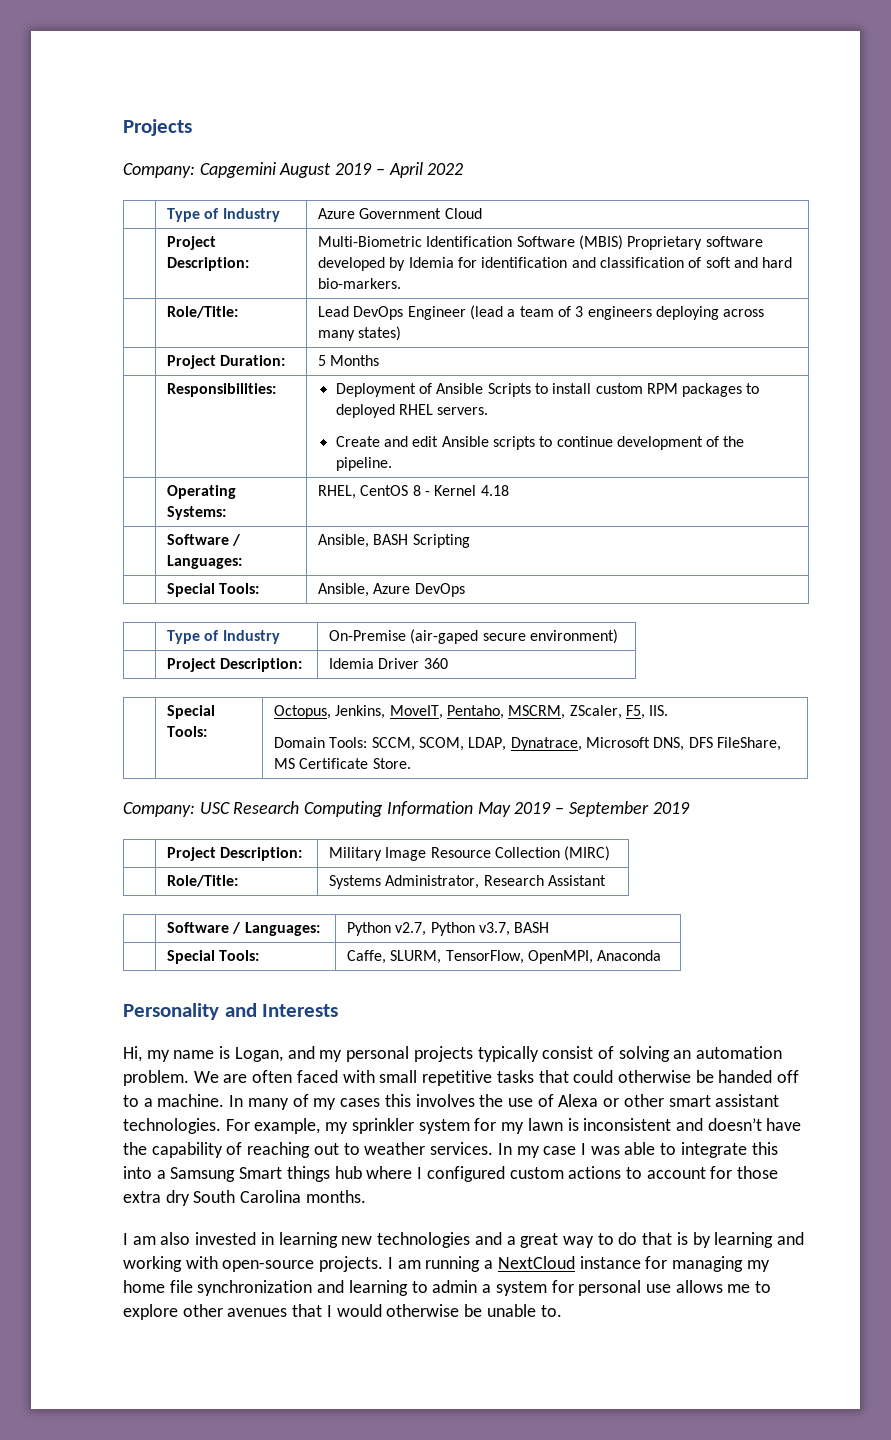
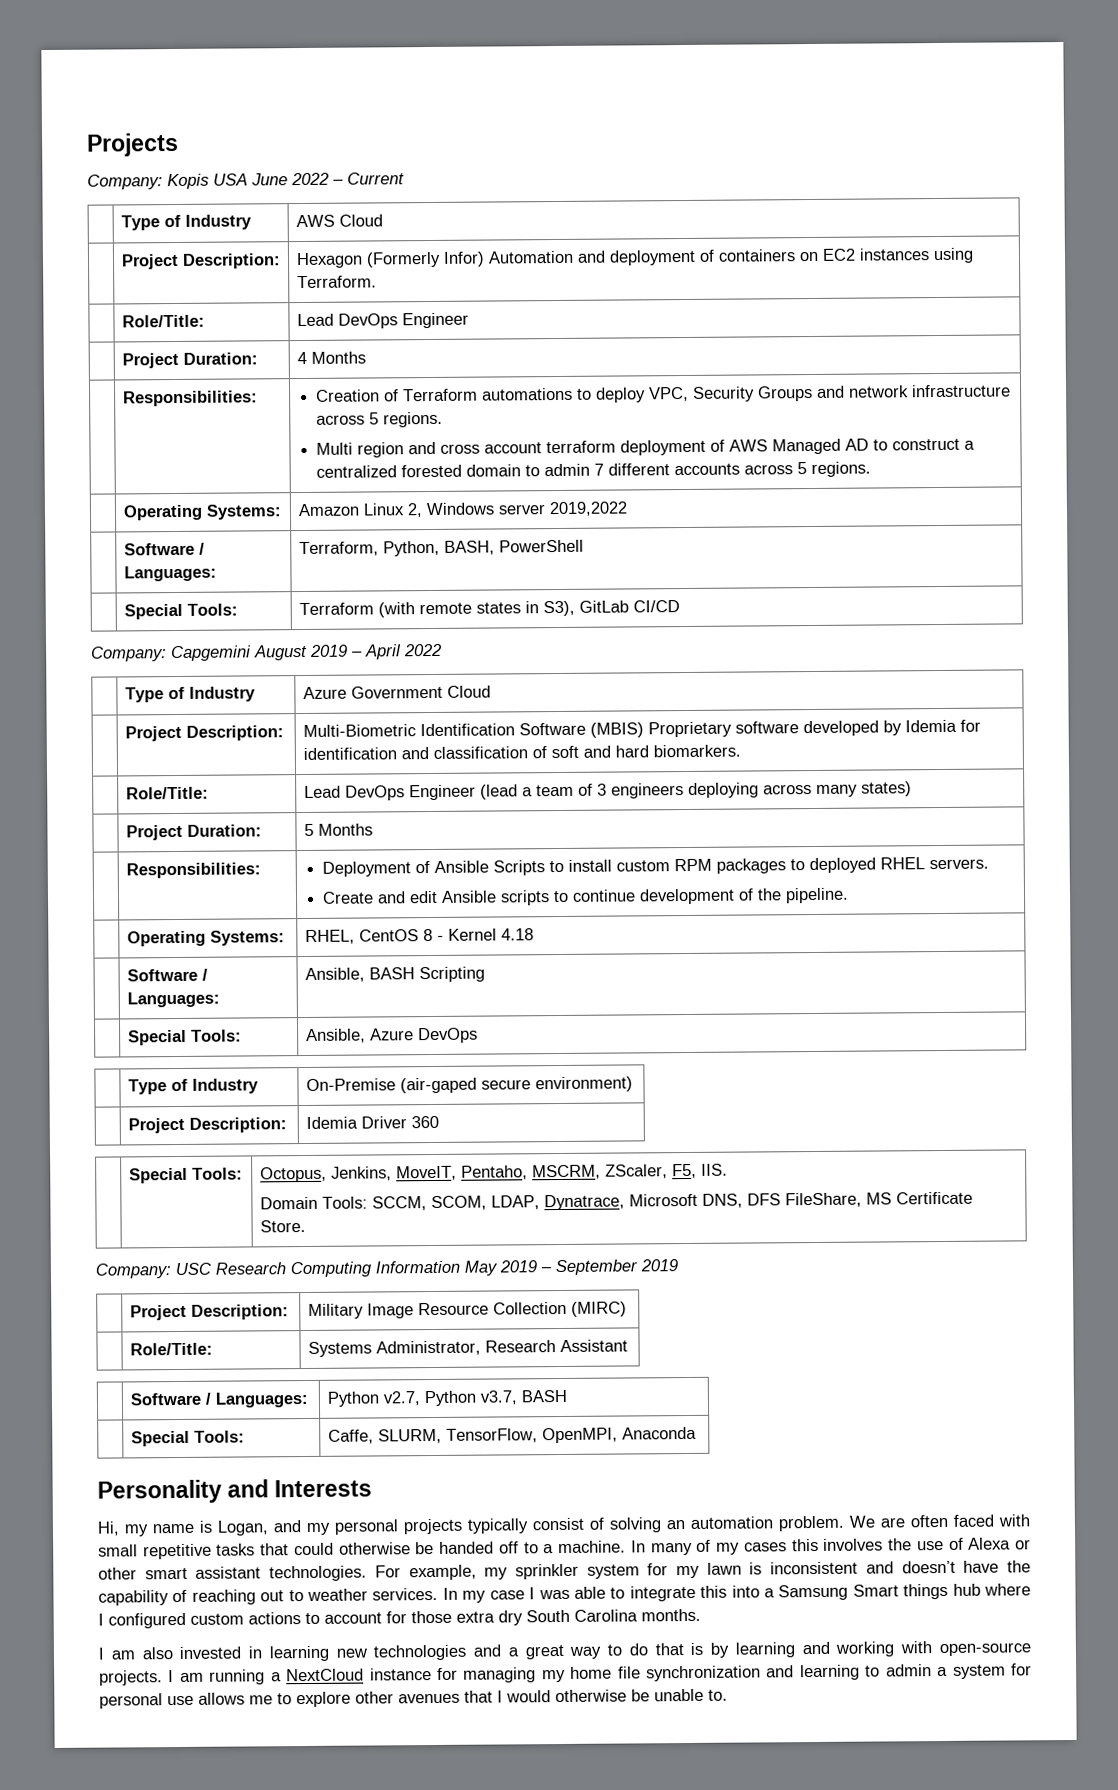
+ Company: Kopis USA June 2022 – Current
+ | Type of Industry | AWS Cloud
+ | Project Description: | Hexagon (Formerly Infor) Automation and deployment of containers on EC2 instances using Terraform.
+ | Role/Title: | Lead DevOps Engineer
+ | Project Duration: | 4 Months
+ | Responsibilities: | Creation of Terraform automations to deploy VPC, Security Groups and network infrastructure across 5 regions.
+ Multi region and cross account terraform deployment of AWS Managed AD to construct a centralized forested domain to admin 7 different accounts across 5 regions.
+ | Operating Systems: | Amazon Linux 2, Windows server 2019,2022
+ | Software / Languages: | Terraform, Python, BASH, PowerShell
+ | Special Tools: | Terraform (with remote states in S3), GitLab CI/CD
- | Project Description: | Multi-Biometric Identification Software (MBIS) Proprietary software developed by Idemia for identification and classification of soft and hard bio-markers.
+ | Project Description: | Multi-Biometric Identification Software (MBIS) Proprietary software developed by Idemia for identification and classification of soft and hard biomarkers.

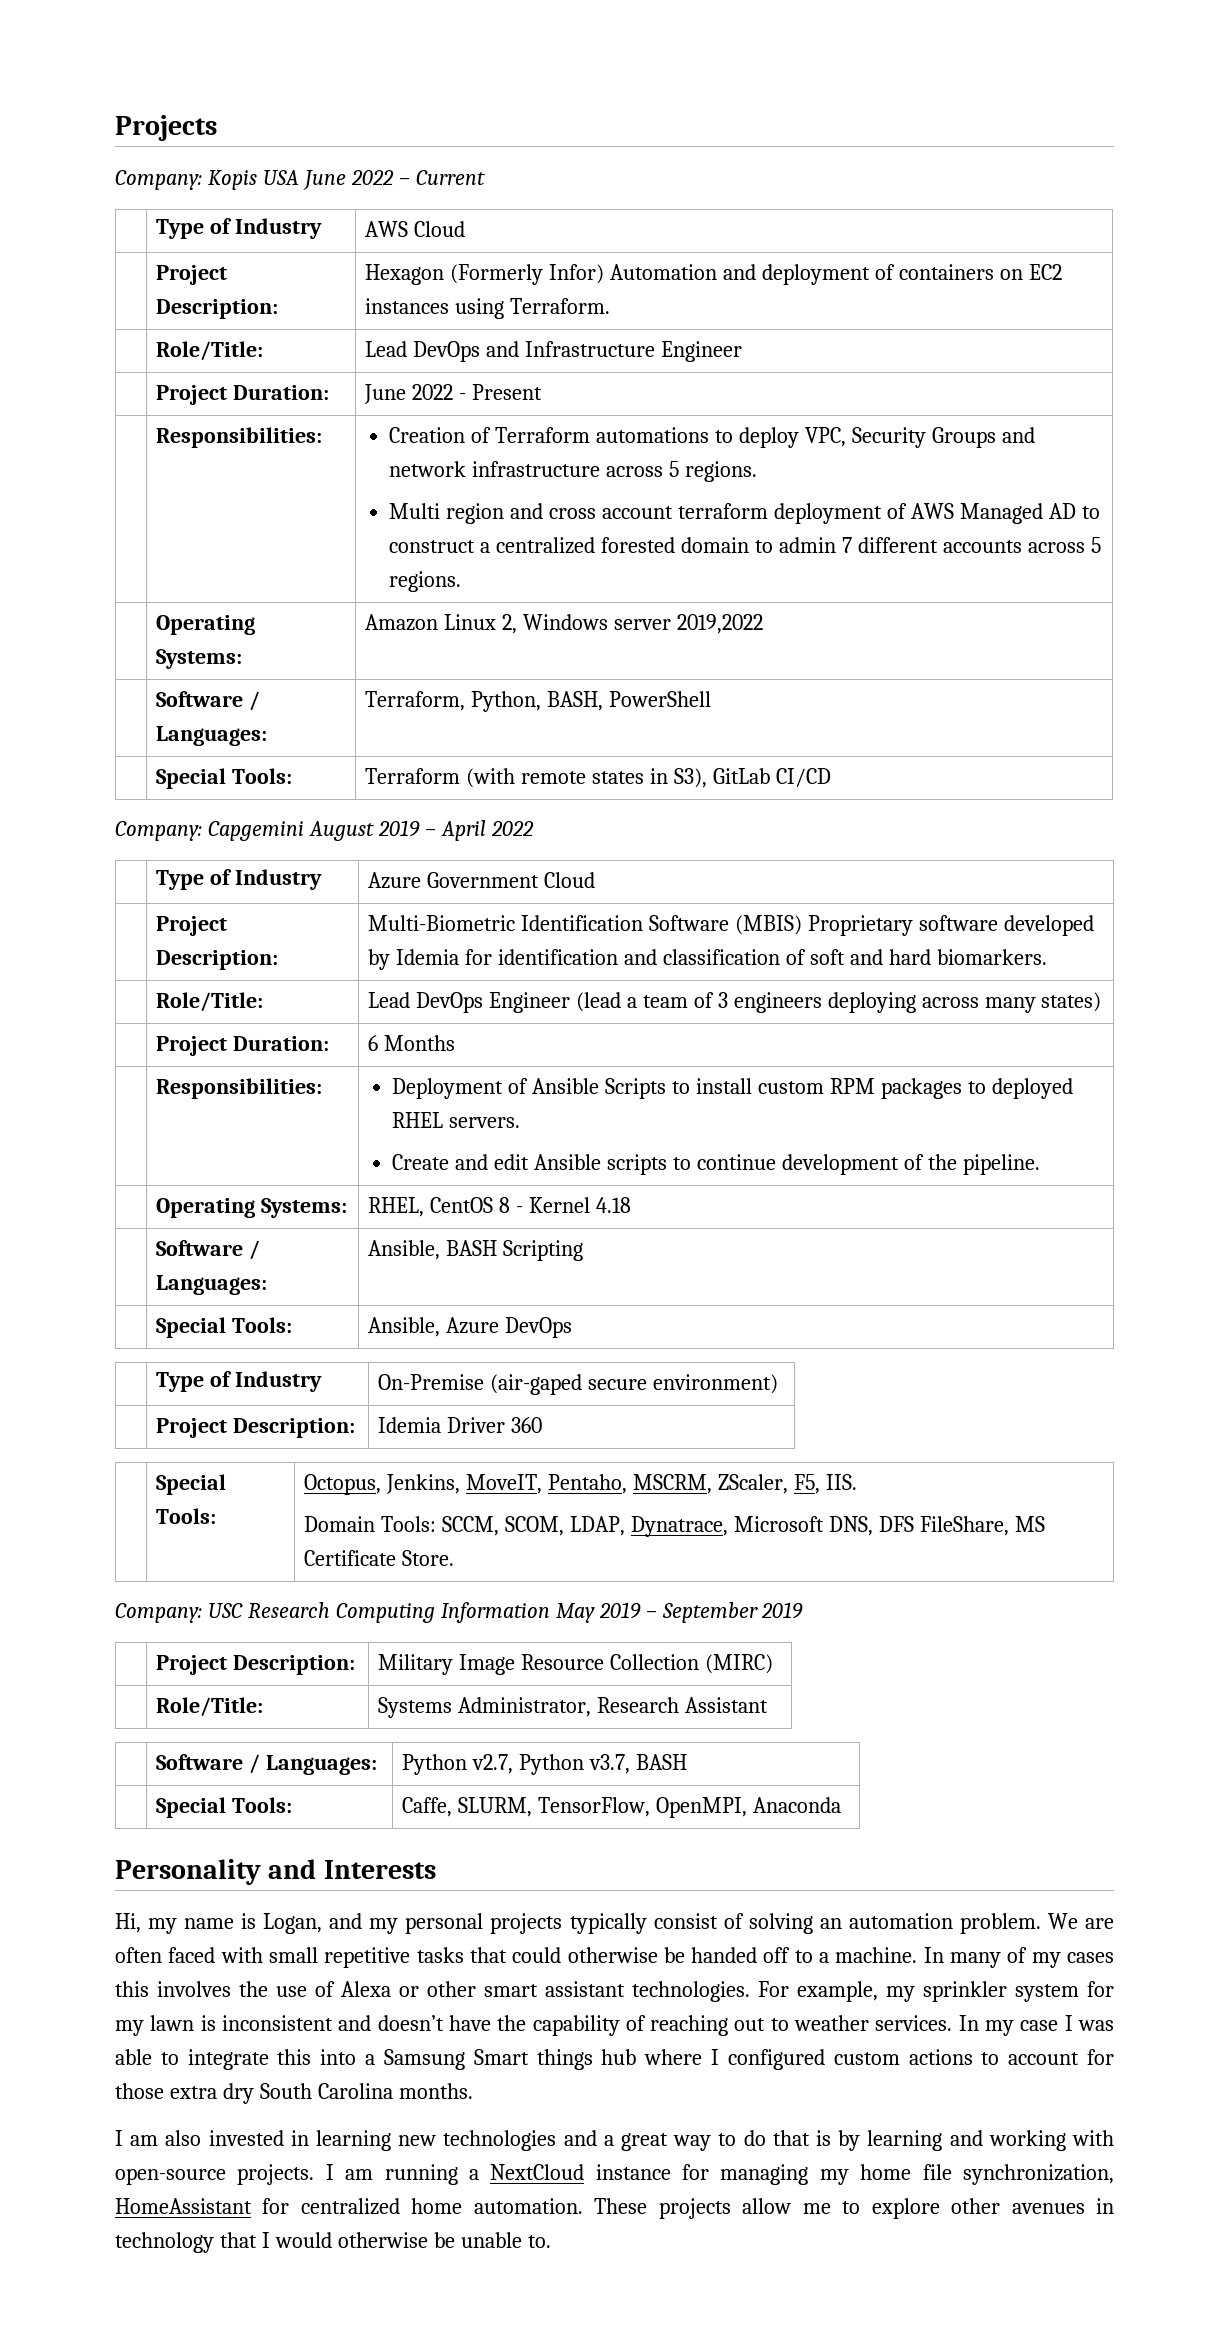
  | Project Description: | Hexagon (Formerly Infor) Automation and deployment of containers on EC2 instances using Terraform.
- | Role/Title: | Lead DevOps Engineer
+ | Role/Title: | Lead DevOps and Infrastructure Engineer
- | Project Duration: | 4 Months
+ | Project Duration: | June 2022 - Present
- | Project Duration: | 5 Months
+ | Project Duration: | 6 Months
- I am running a NextCloud instance for managing my home file synchronization and learning to admin a system for personal use allows me to explore other avenues that I would otherwise be unable to.
+ I am running a NextCloud instance for managing my home file synchronization, HomeAssistant for centralized home automation. These projects allow me to explore other avenues in technology that I would otherwise be unable to.

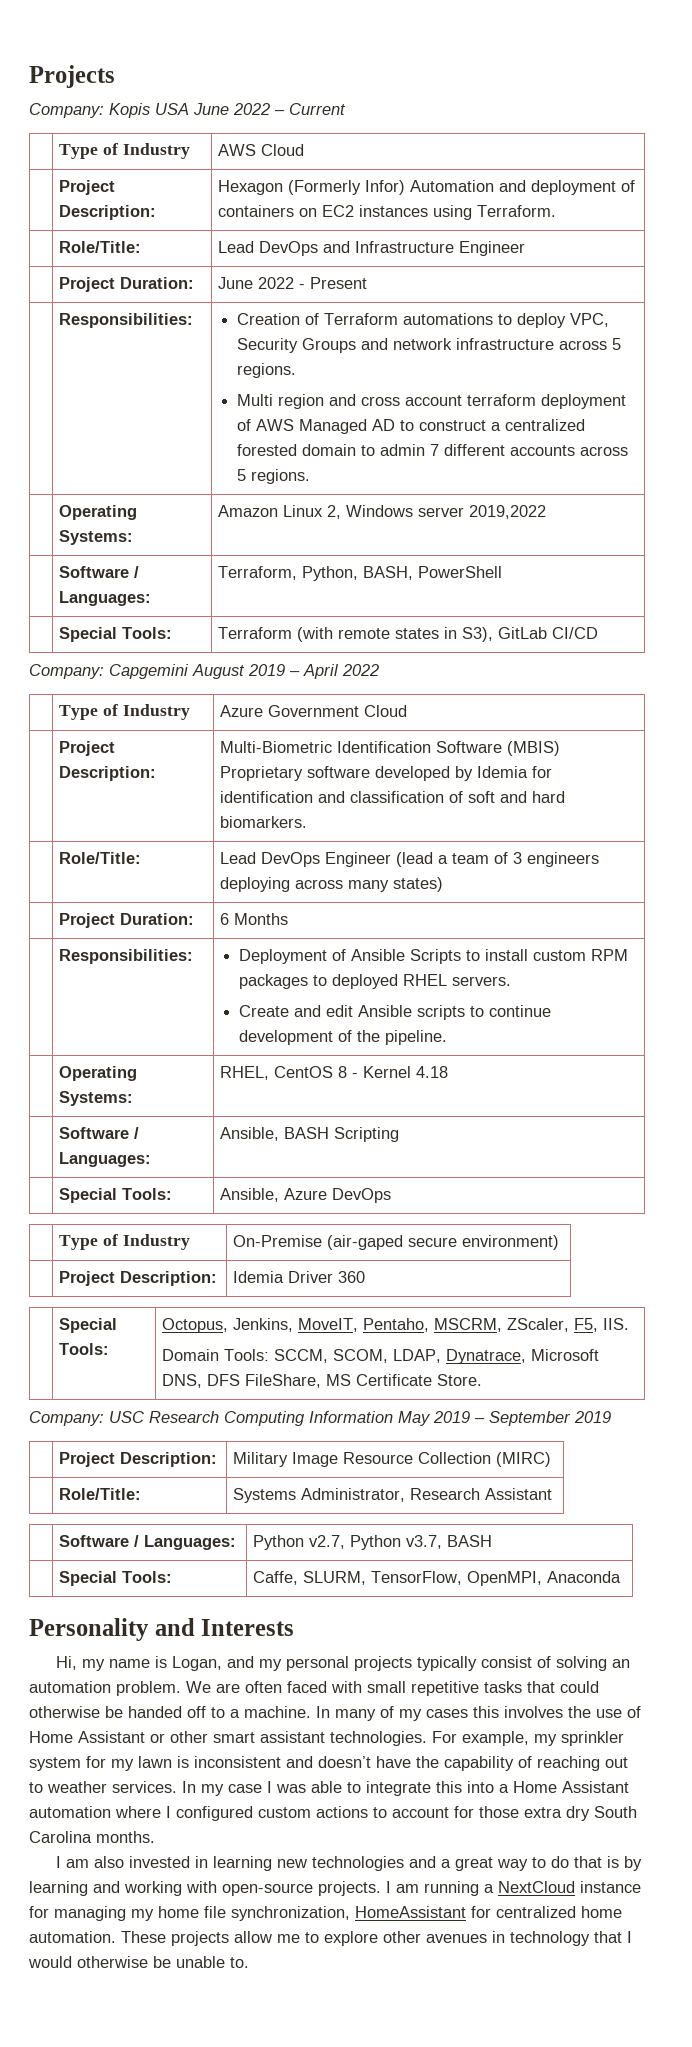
- In many of my cases this involves the use of Alexa or other smart assistant technologies.
+ In many of my cases this involves the use of Home Assistant or other smart assistant technologies.
- In my case I was able to integrate this into a Samsung Smart things hub where I configured custom actions to account for those extra dry South Carolina months.
+ In my case I was able to integrate this into a Home Assistant automation where I configured custom actions to account for those extra dry South Carolina months.

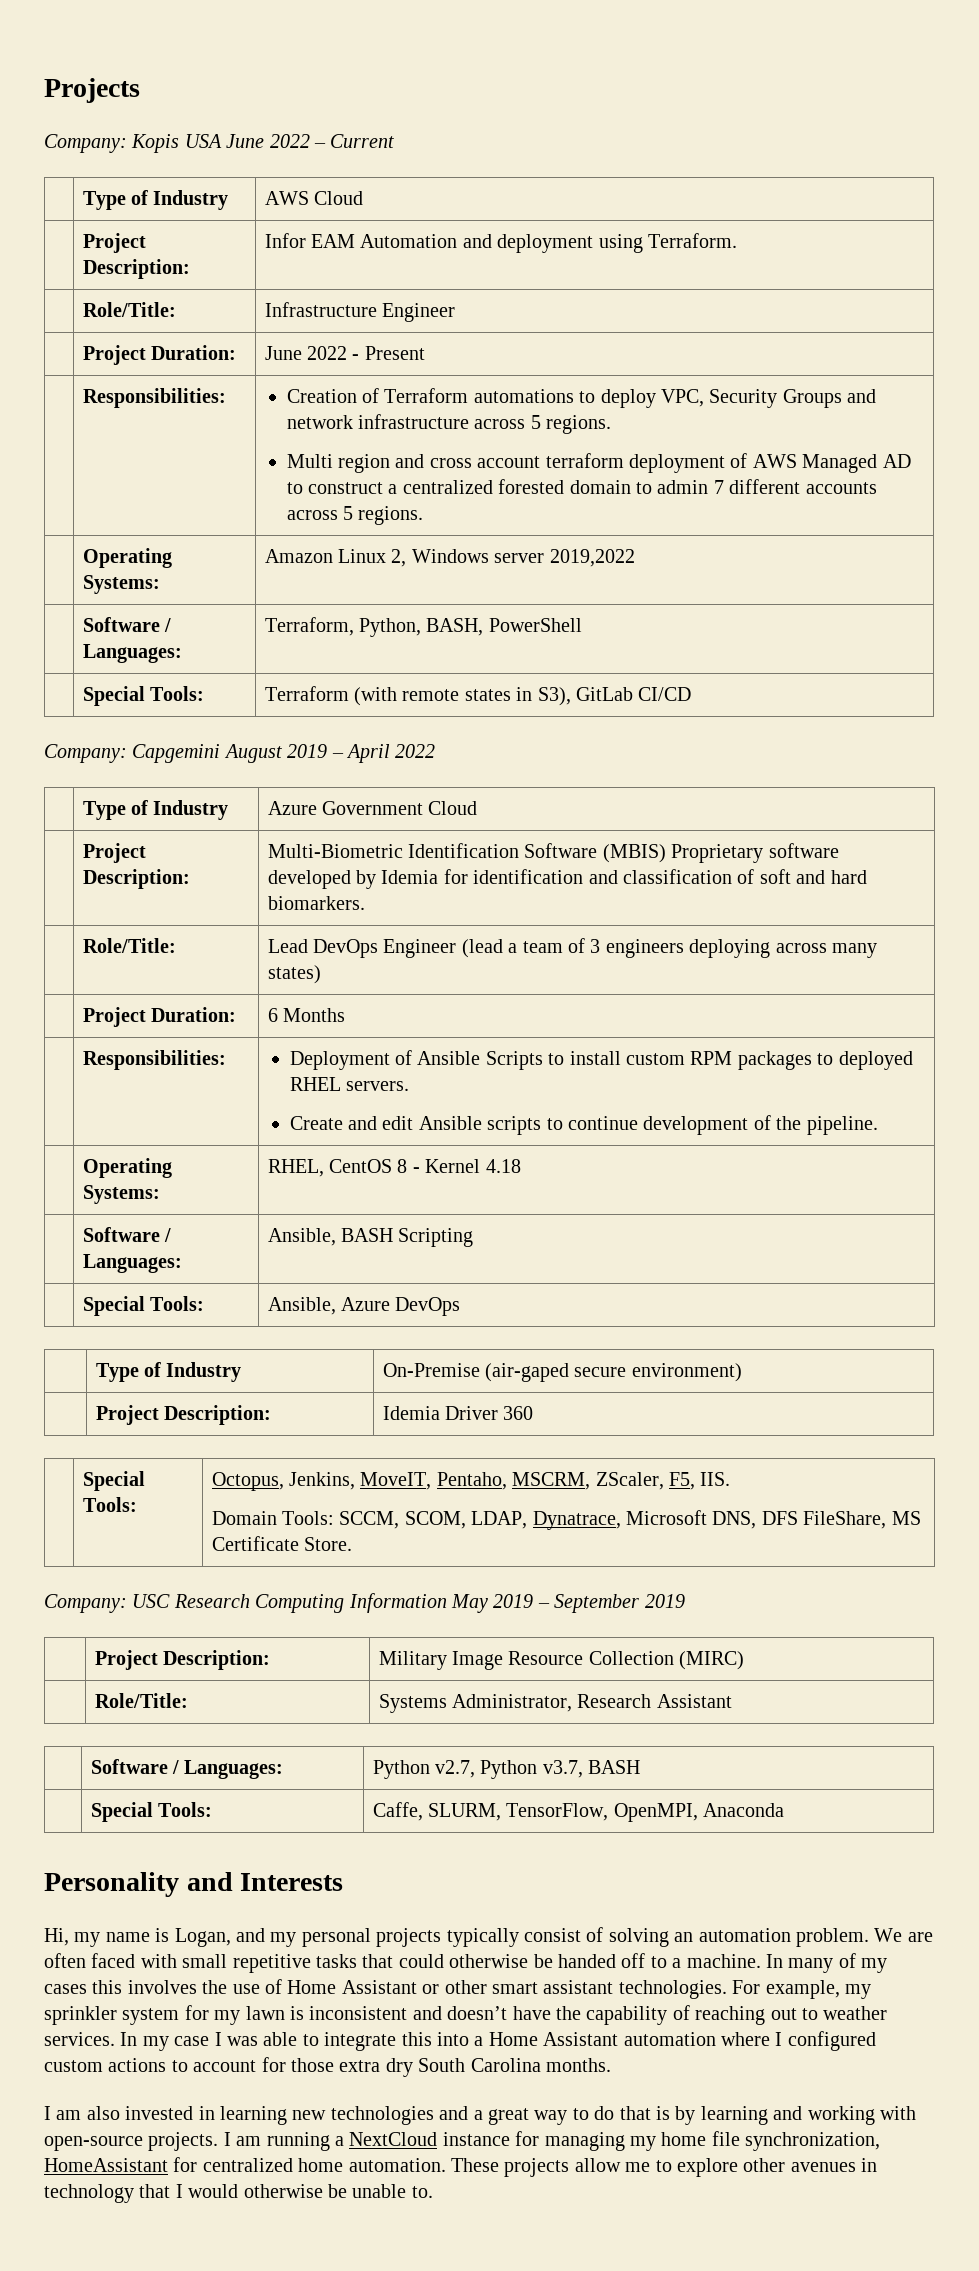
- | Project Description: | Hexagon (Formerly Infor) Automation and deployment of containers on EC2 instances using Terraform.
+ | Project Description: | Infor EAM Automation and deployment using Terraform.
- | Role/Title: | Lead DevOps and Infrastructure Engineer
+ | Role/Title: | Infrastructure Engineer

